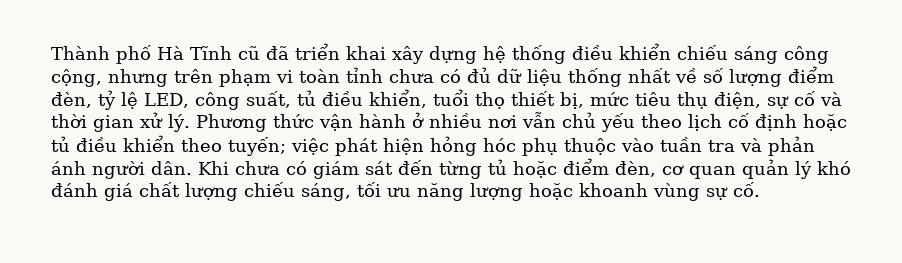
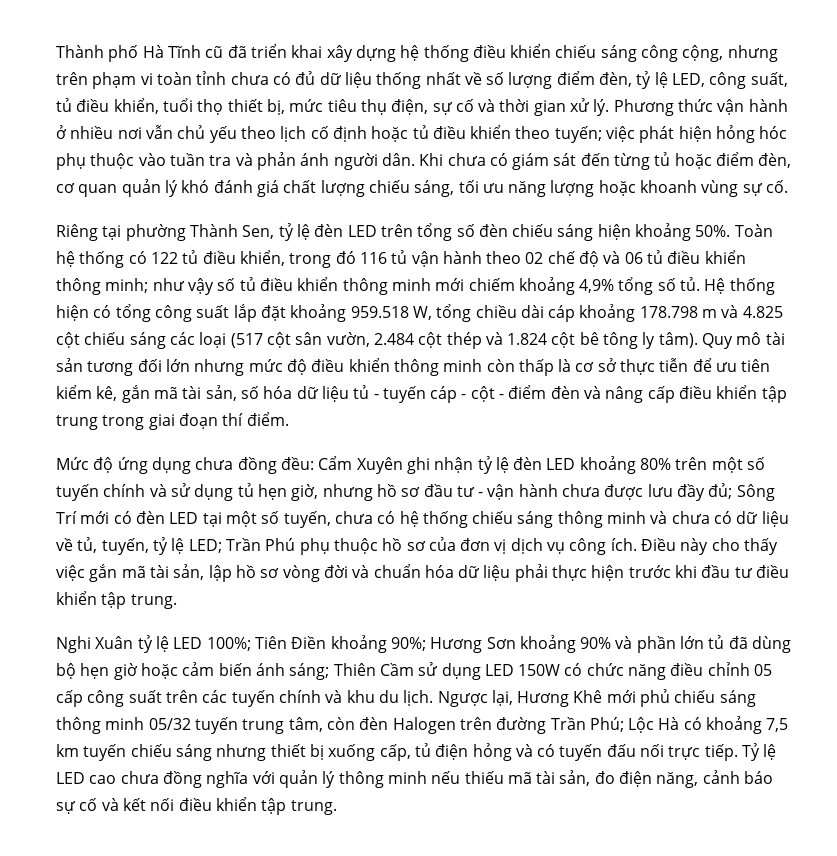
+ Riêng tại phường Thành Sen, tỷ lệ đèn LED trên tổng số đèn chiếu sáng hiện khoảng 50%. Toàn hệ thống có 122 tủ điều khiển, trong đó 116 tủ vận hành theo 02 chế độ và 06 tủ điều khiển thông minh; như vậy số tủ điều khiển thông minh mới chiếm khoảng 4,9% tổng số tủ. Hệ thống hiện có tổng công suất lắp đặt khoảng 959.518 W, tổng chiều dài cáp khoảng 178.798 m và 4.825 cột chiếu sáng các loại (517 cột sân vườn, 2.484 cột thép và 1.824 cột bê tông ly tâm). Quy mô tài sản tương đối lớn nhưng mức độ điều khiển thông minh còn thấp là cơ sở thực tiễn để ưu tiên kiểm kê, gắn mã tài sản, số hóa dữ liệu tủ - tuyến cáp - cột - điểm đèn và nâng cấp điều khiển tập trung trong giai đoạn thí điểm.
+ Mức độ ứng dụng chưa đồng đều: Cẩm Xuyên ghi nhận tỷ lệ đèn LED khoảng 80% trên một số tuyến chính và sử dụng tủ hẹn giờ, nhưng hồ sơ đầu tư - vận hành chưa được lưu đầy đủ; Sông Trí mới có đèn LED tại một số tuyến, chưa có hệ thống chiếu sáng thông minh và chưa có dữ liệu về tủ, tuyến, tỷ lệ LED; Trần Phú phụ thuộc hồ sơ của đơn vị dịch vụ công ích. Điều này cho thấy việc gắn mã tài sản, lập hồ sơ vòng đời và chuẩn hóa dữ liệu phải thực hiện trước khi đầu tư điều khiển tập trung.
+ Nghi Xuân tỷ lệ LED 100%; Tiên Điền khoảng 90%; Hương Sơn khoảng 90% và phần lớn tủ đã dùng bộ hẹn giờ hoặc cảm biến ánh sáng; Thiên Cầm sử dụng LED 150W có chức năng điều chỉnh 05 cấp công suất trên các tuyến chính và khu du lịch. Ngược lại, Hương Khê mới phủ chiếu sáng thông minh 05/32 tuyến trung tâm, còn đèn Halogen trên đường Trần Phú; Lộc Hà có khoảng 7,5 km tuyến chiếu sáng nhưng thiết bị xuống cấp, tủ điện hỏng và có tuyến đấu nối trực tiếp. Tỷ lệ LED cao chưa đồng nghĩa với quản lý thông minh nếu thiếu mã tài sản, đo điện năng, cảnh báo sự cố và kết nối điều khiển tập trung.

